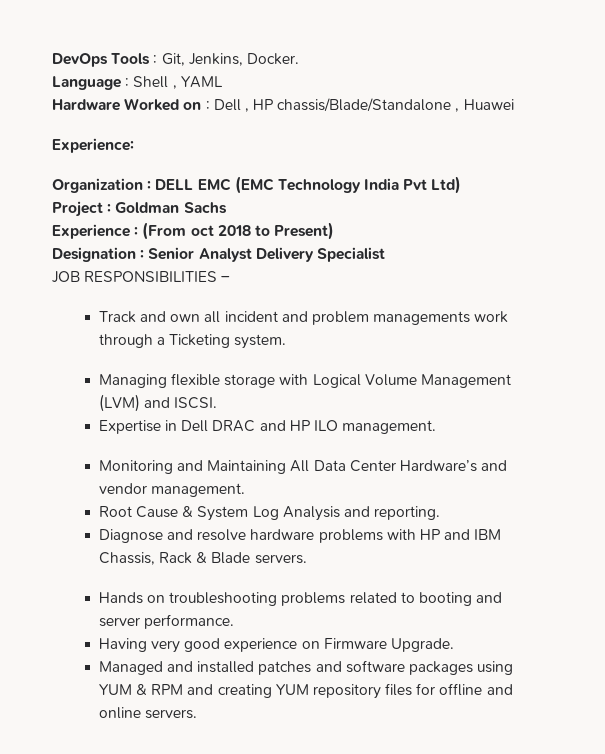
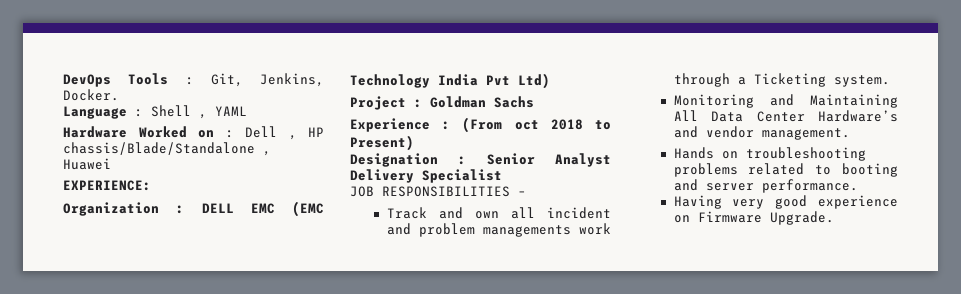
- Experience:
+ EXPERIENCE:
- Managing flexible storage with Logical Volume Management (LVM) and ISCSI.
- Expertise in Dell DRAC and HP ILO management.
- Root Cause & System Log Analysis and reporting.
- Diagnose and resolve hardware problems with HP and IBM Chassis, Rack & Blade servers.
- Managed and installed patches and software packages using YUM & RPM and creating YUM repository files for offline and online servers.

